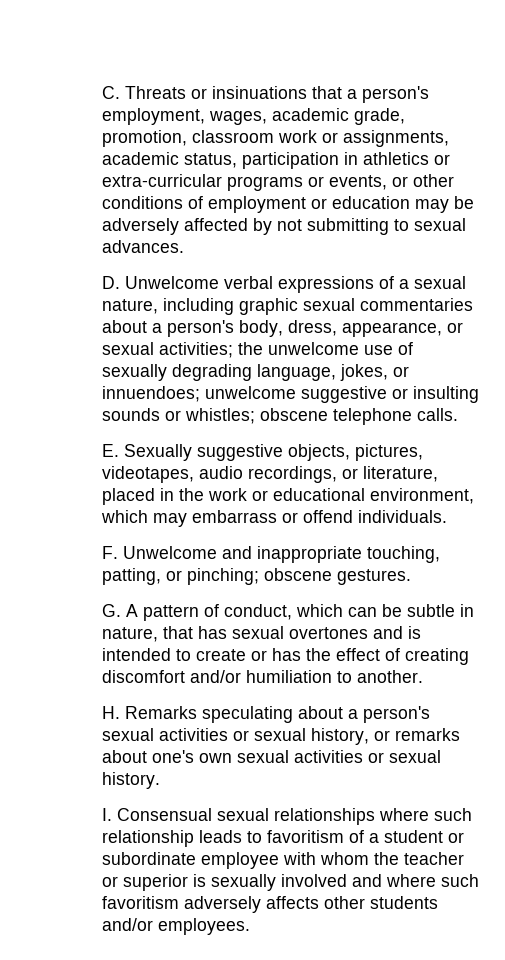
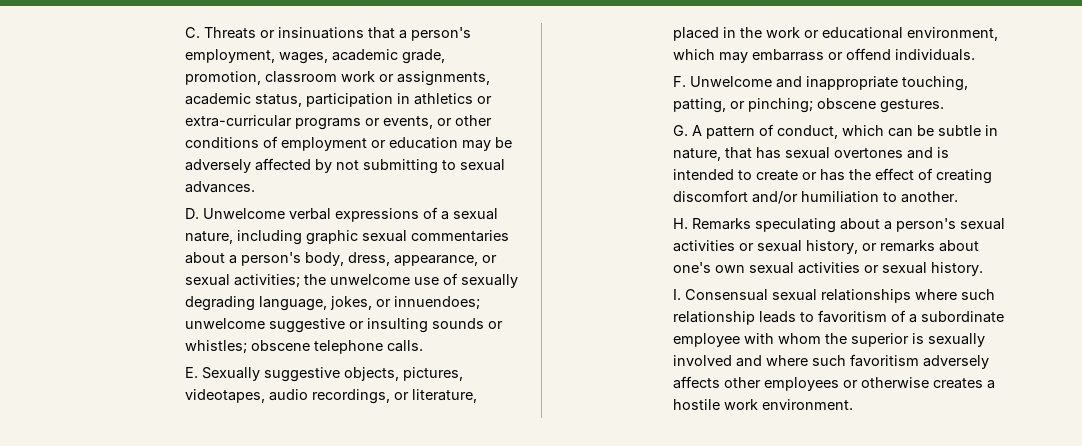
- I. Consensual sexual relationships where such relationship leads to favoritism of a student or subordinate employee with whom the teacher or superior is sexually involved and where such favoritism adversely affects other students and/or employees.
+ I. Consensual sexual relationships where such relationship leads to favoritism of a subordinate employee with whom the superior is sexually involved and where such favoritism adversely affects other employees or otherwise creates a hostile work environment.

